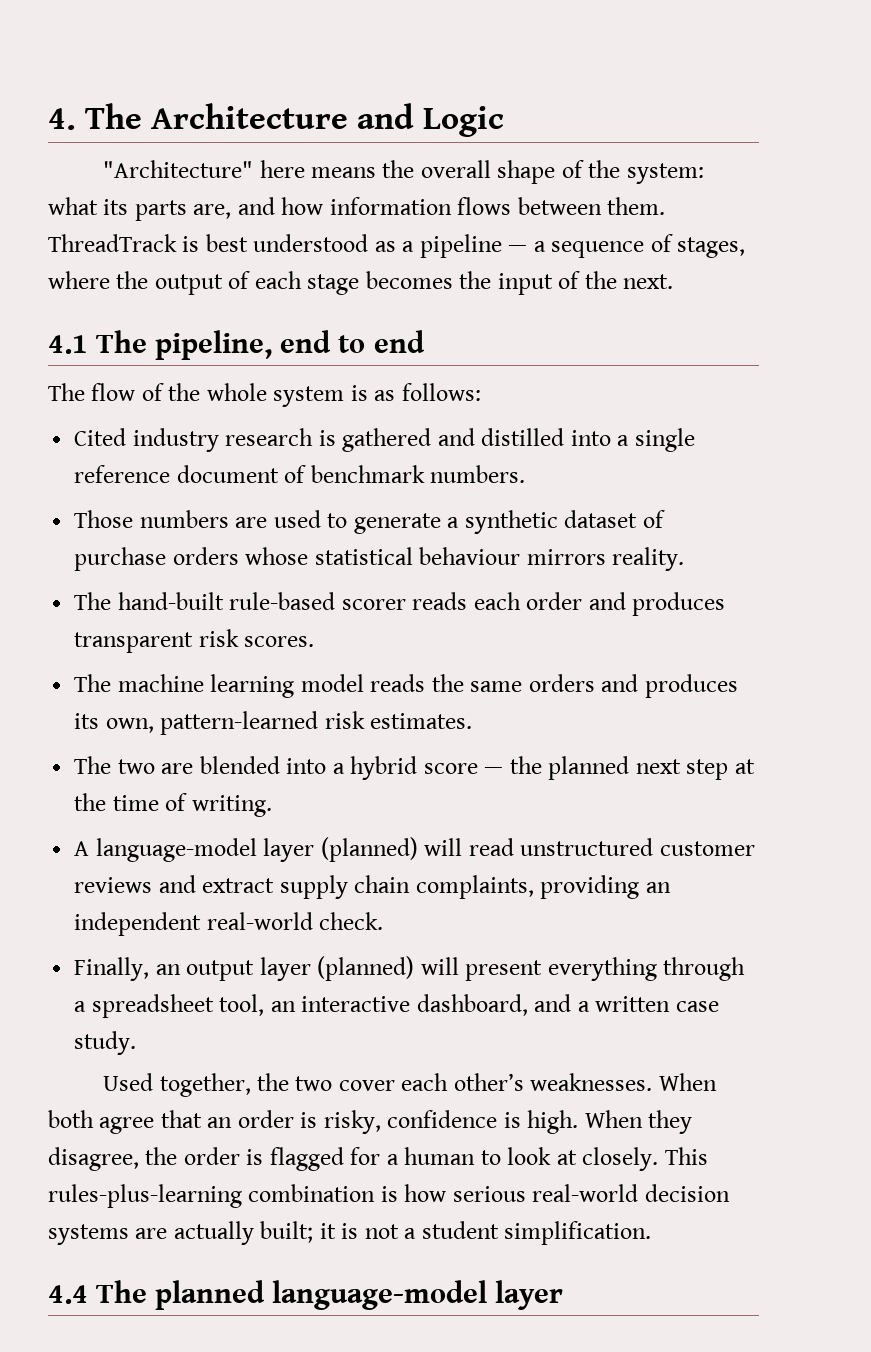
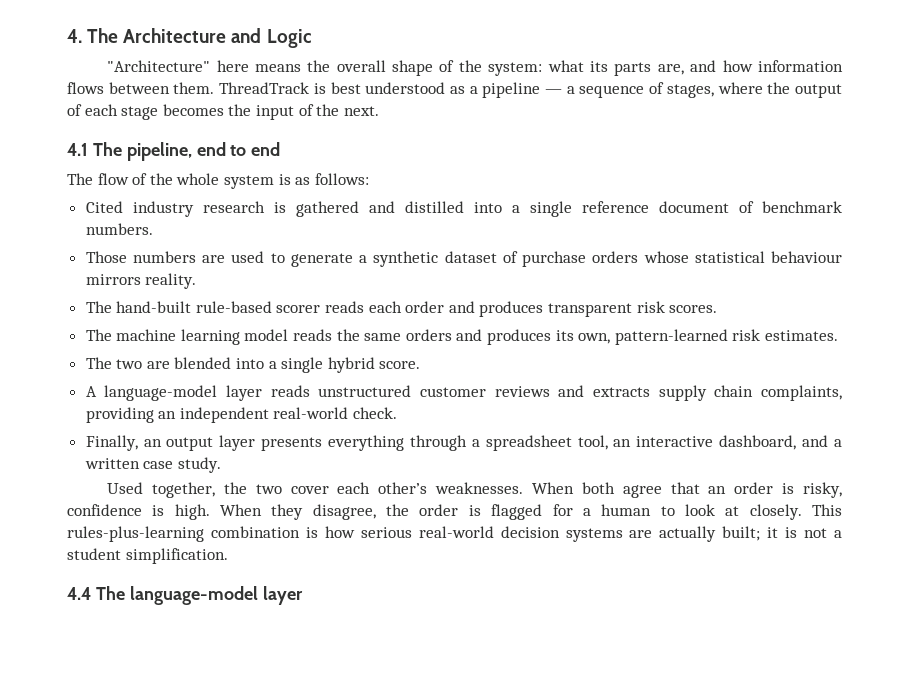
- The two are blended into a hybrid score — the planned next step at the time of writing.
+ The two are blended into a single hybrid score.
- A language-model layer (planned) will read unstructured customer reviews and extract supply chain complaints, providing an independent real-world check.
+ A language-model layer reads unstructured customer reviews and extracts supply chain complaints, providing an independent real-world check.
- Finally, an output layer (planned) will present everything through a spreadsheet tool, an interactive dashboard, and a written case study.
+ Finally, an output layer presents everything through a spreadsheet tool, an interactive dashboard, and a written case study.
- 4.4 The planned language-model layer
+ 4.4 The language-model layer

